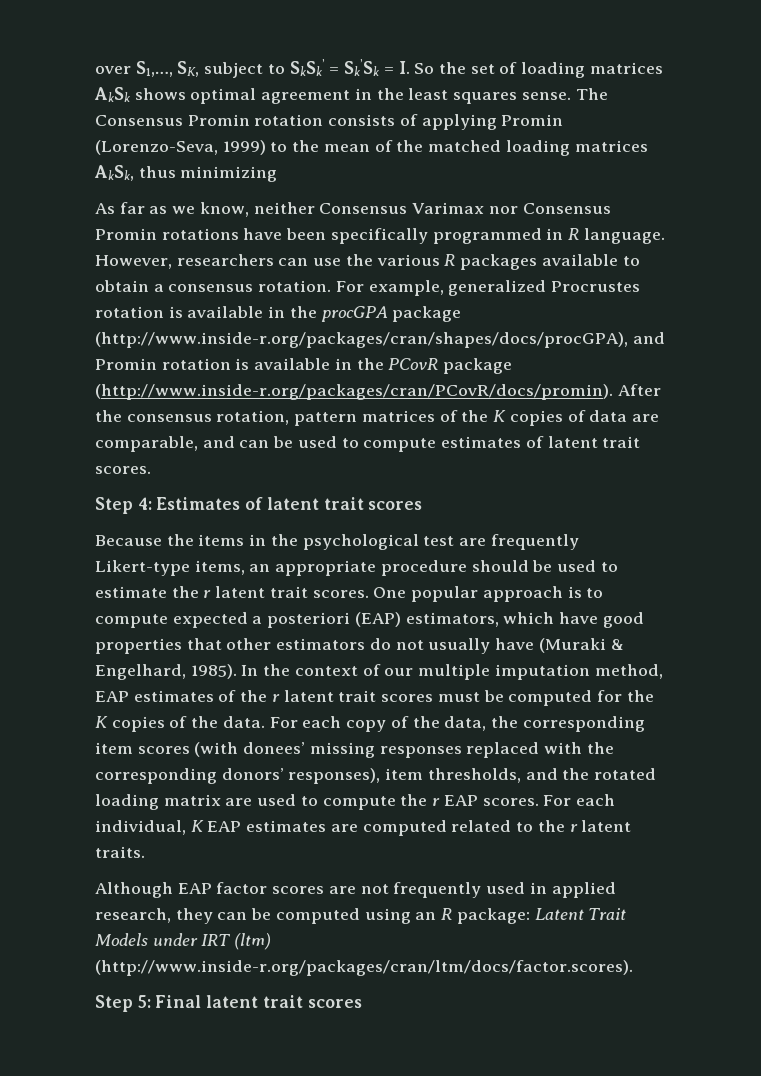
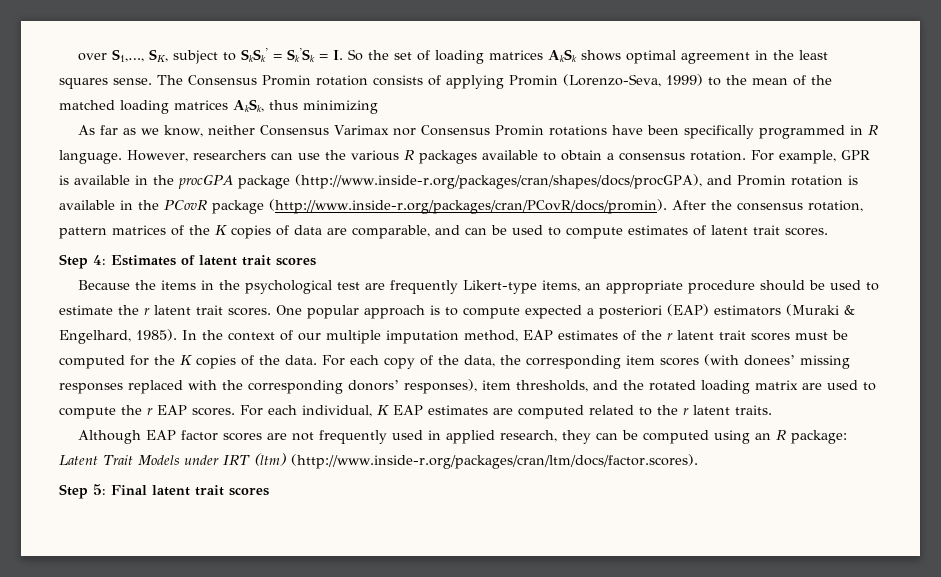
- For example, generalized Procrustes rotation is available in the procGPA package (http://www.inside-r.org/packages/cran/shapes/docs/procGPA), and Promin rotation is available in the PCovR package (http://www.inside-r.org/packages/cran/PCovR/docs/promin). After the consensus rotation, pattern matrices of the K copies of data are comparable, and can be used to compute estimates of latent trait scores.
+ For example, GPR is available in the procGPA package (http://www.inside-r.org/packages/cran/shapes/docs/procGPA), and Promin rotation is available in the PCovR package (http://www.inside-r.org/packages/cran/PCovR/docs/promin). After the consensus rotation, pattern matrices of the K copies of data are comparable, and can be used to compute estimates of latent trait scores.
- One popular approach is to compute expected a posteriori (EAP) estimators, which have good properties that other estimators do not usually have (Muraki & Engelhard, 1985).
+ One popular approach is to compute expected a posteriori (EAP) estimators (Muraki & Engelhard, 1985).

